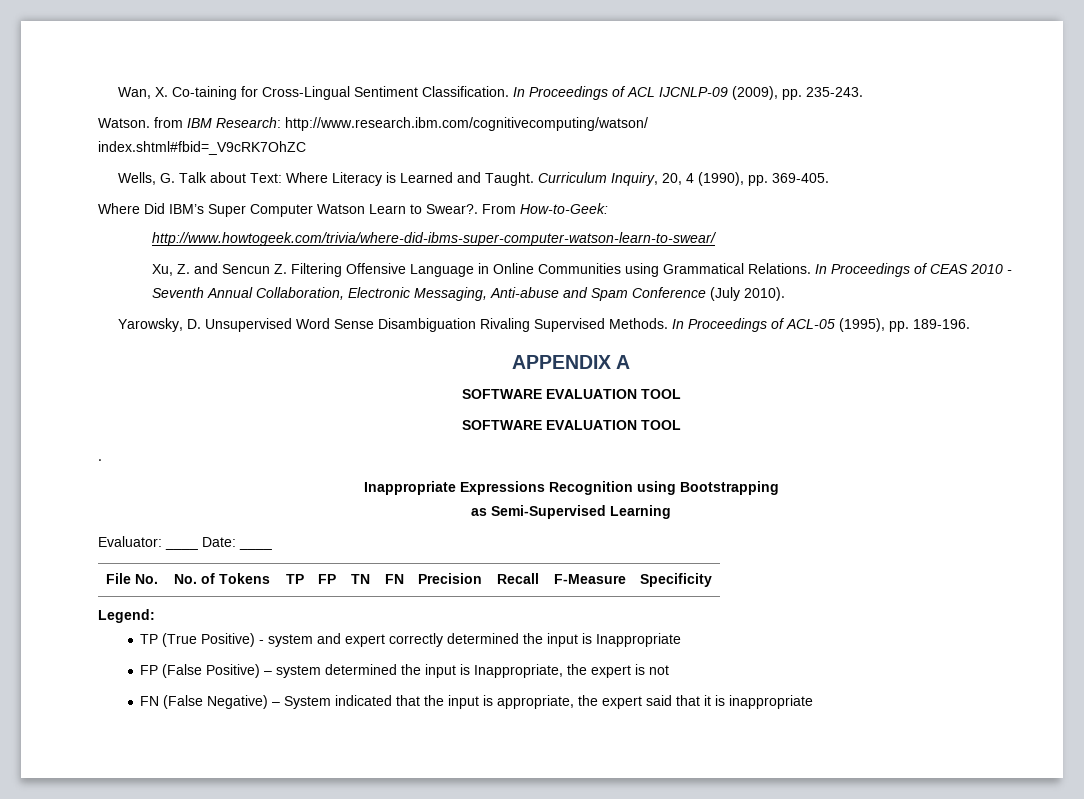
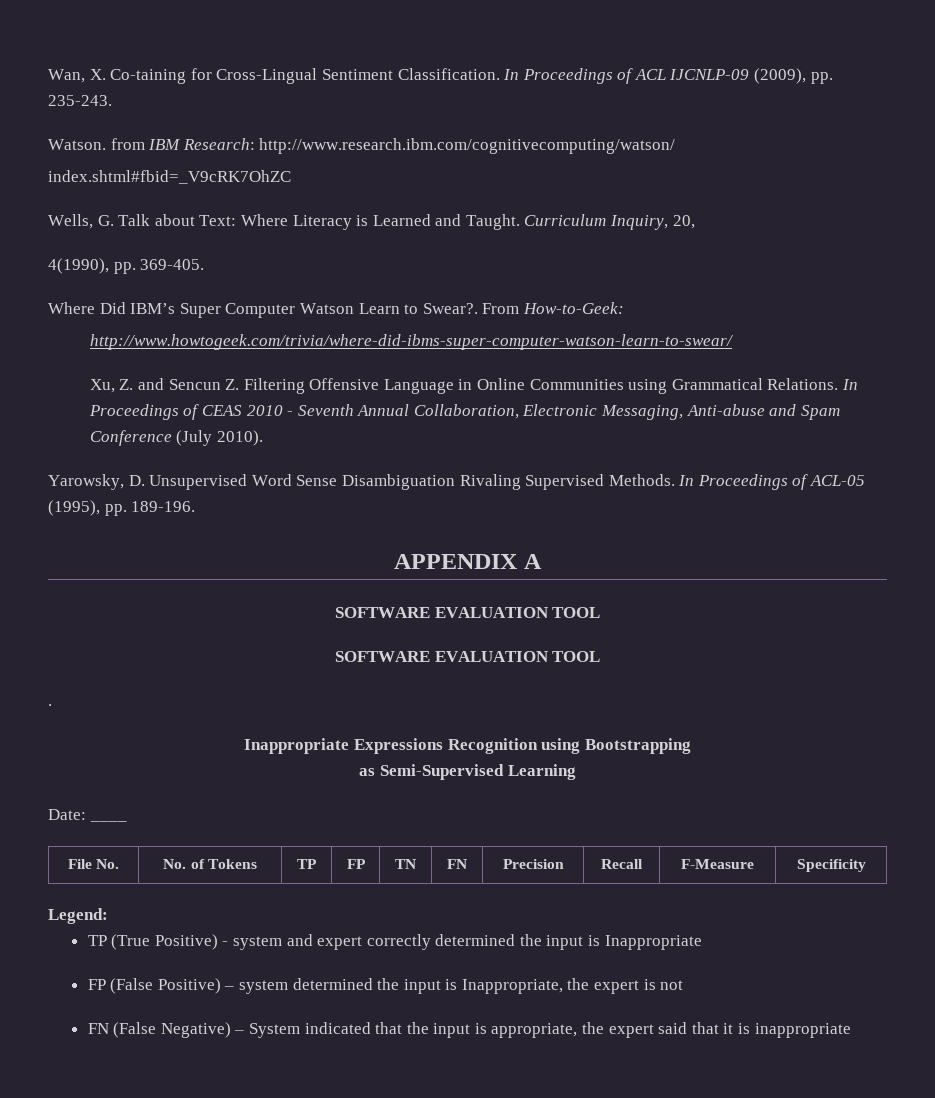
- Curriculum Inquiry, 20, 4 (1990), pp. 369-405.
+ Curriculum Inquiry, 20,
+ 4(1990), pp. 369-405.
- Evaluator: ____ Date: ____
+ Date: ____

